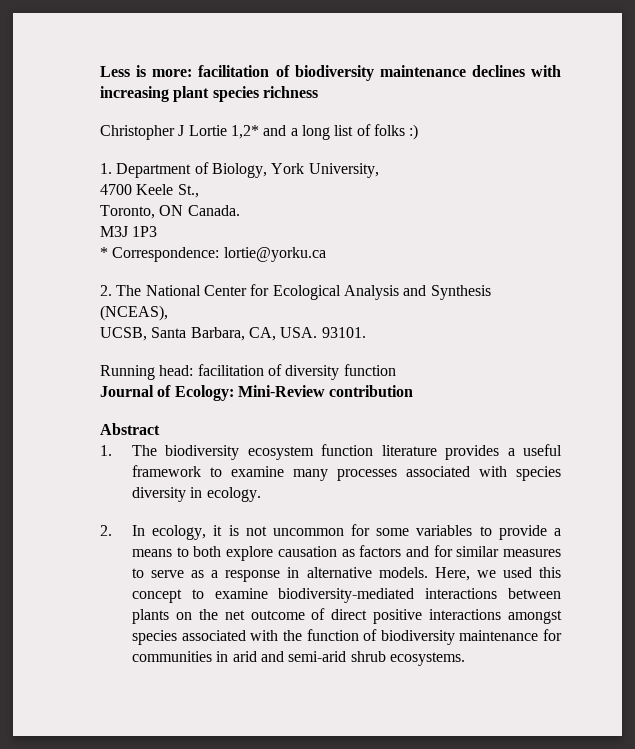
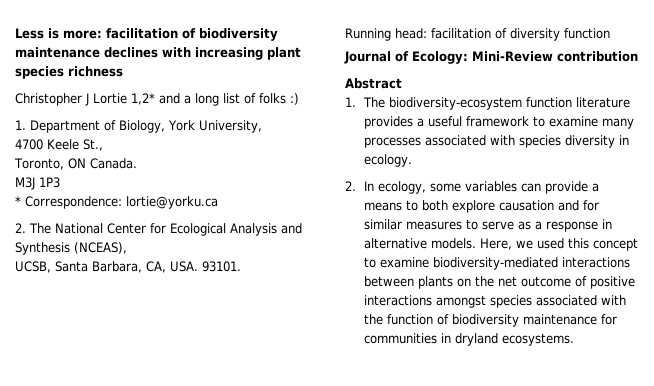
- 1. The biodiversity ecosystem function literature provides a useful framework to examine many processes associated with species diversity in ecology.
+ 1. The biodiversity-ecosystem function literature provides a useful framework to examine many processes associated with species diversity in ecology.
- 2. In ecology, it is not uncommon for some variables to provide a means to both explore causation as factors and for similar measures to serve as a response in alternative models.
+ 2. In ecology, some variables can provide a means to both explore causation and for similar measures to serve as a response in alternative models.
- Here, we used this concept to examine biodiversity-mediated interactions between plants on the net outcome of direct positive interactions amongst species associated with the function of biodiversity maintenance for communities in arid and semi-arid shrub ecosystems.
+ Here, we used this concept to examine biodiversity-mediated interactions between plants on the net outcome of positive interactions amongst species associated with the function of biodiversity maintenance for communities in dryland ecosystems.

